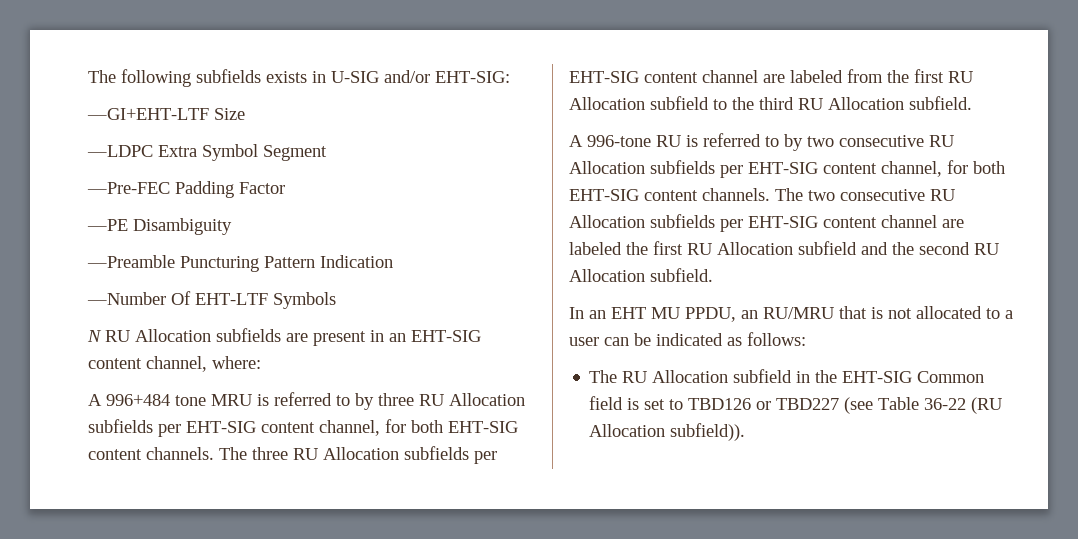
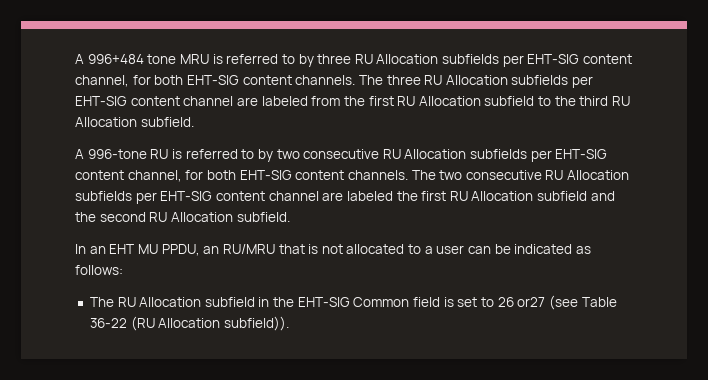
- The following subfields exists in U-SIG and/or EHT-SIG:
- —GI+EHT-LTF Size
- —LDPC Extra Symbol Segment
- —Pre-FEC Padding Factor
- —PE Disambiguity
- —Preamble Puncturing Pattern Indication
- —Number Of EHT-LTF Symbols
- N RU Allocation subfields are present in an EHT-SIG content channel, where:
- The RU Allocation subfield in the EHT-SIG Common field is set to TBD126 or TBD227 (see Table 36-22 (RU Allocation subfield)).
+ The RU Allocation subfield in the EHT-SIG Common field is set to 26 or27 (see Table 36-22 (RU Allocation subfield)).

